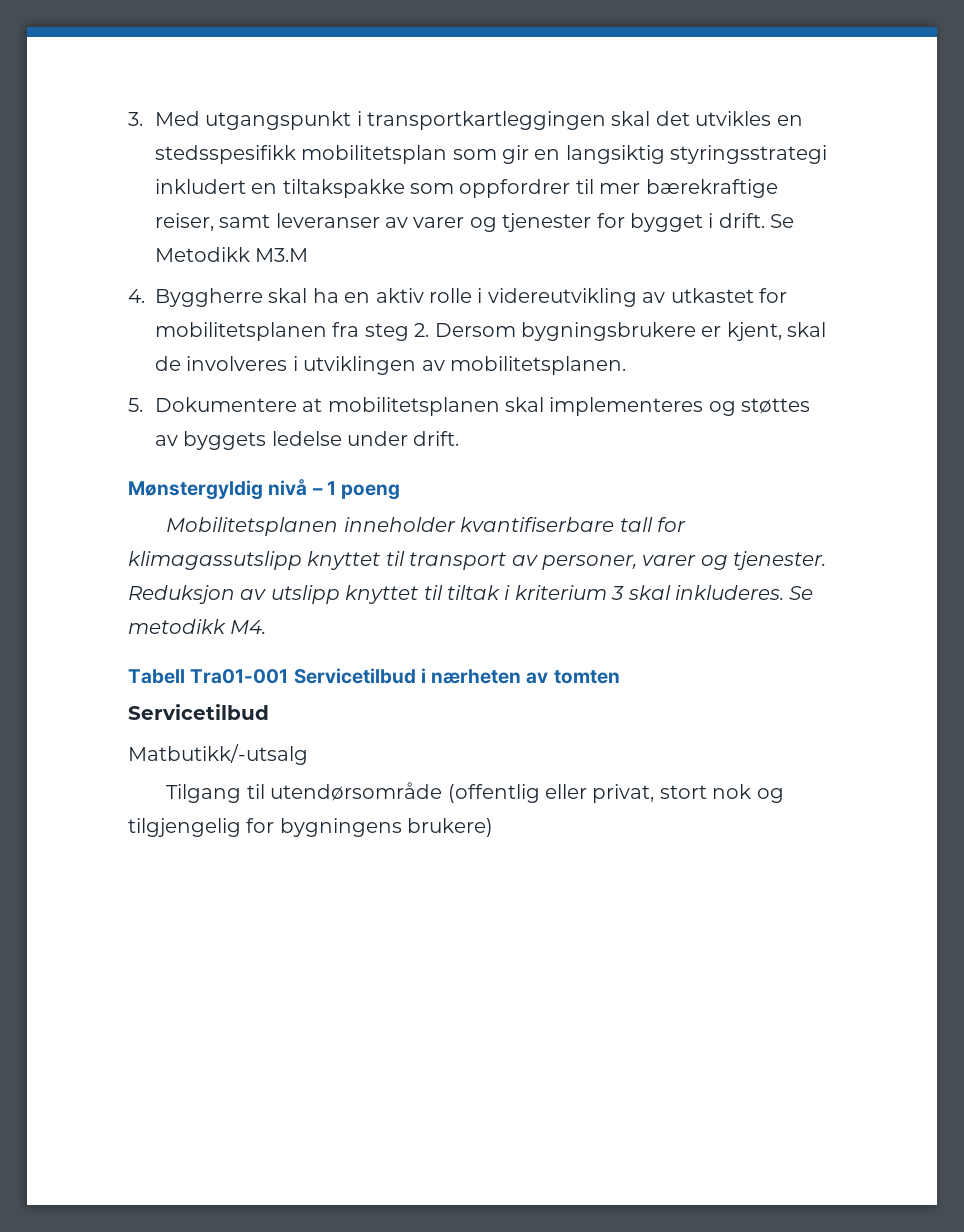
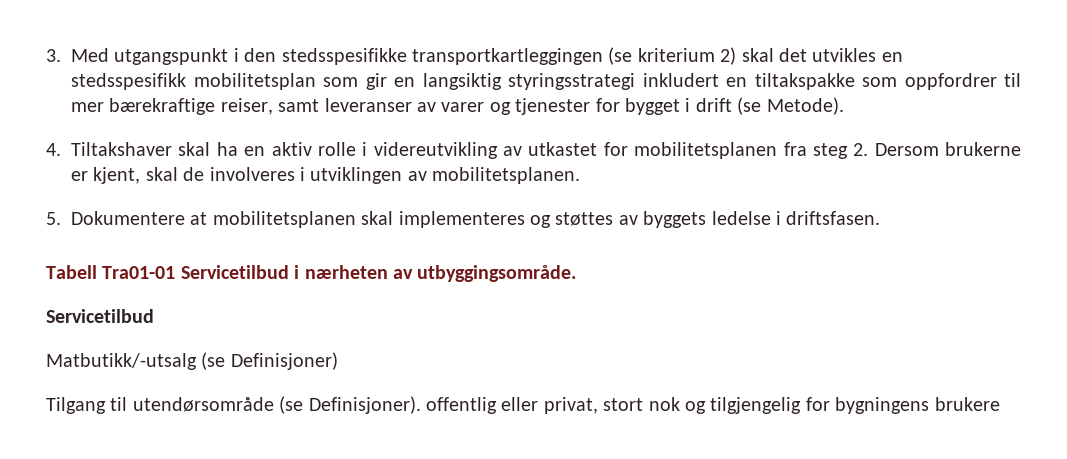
- 3. Med utgangspunkt i transportkartleggingen skal det utvikles en stedsspesifikk mobilitetsplan som gir en langsiktig styringsstrategi inkludert en tiltakspakke som oppfordrer til mer bærekraftige reiser, samt leveranser av varer og tjenester for bygget i drift. Se Metodikk M3.M
+ 3. Med utgangspunkt i den stedsspesifikke transportkartleggingen (se kriterium 2) skal det utvikles en stedsspesifikk mobilitetsplan som gir en langsiktig styringsstrategi inkludert en tiltakspakke som oppfordrer til mer bærekraftige reiser, samt leveranser av varer og tjenester for bygget i drift (se Metode).
- 4. Byggherre skal ha en aktiv rolle i videreutvikling av utkastet for mobilitetsplanen fra steg 2. Dersom bygningsbrukere er kjent, skal de involveres i utviklingen av mobilitetsplanen.
+ 4. Tiltakshaver skal ha en aktiv rolle i videreutvikling av utkastet for mobilitetsplanen fra steg 2. Dersom brukerne er kjent, skal de involveres i utviklingen av mobilitetsplanen.
- 5. Dokumentere at mobilitetsplanen skal implementeres og støttes av byggets ledelse under drift.
- Mønstergyldig nivå – 1 poeng
- Mobilitetsplanen inneholder kvantifiserbare tall for klimagassutslipp knyttet til transport av personer, varer og tjenester. Reduksjon av utslipp knyttet til tiltak i kriterium 3 skal inkluderes. Se metodikk M4.
+ 5. Dokumentere at mobilitetsplanen skal implementeres og støttes av byggets ledelse i driftsfasen.
- Tabell Tra01-001 Servicetilbud i nærheten av tomten
+ Tabell Tra01-01 Servicetilbud i nærheten av utbyggingsområde.
- Matbutikk/-utsalg
+ Matbutikk/-utsalg (se Definisjoner)
- Tilgang til utendørsområde (offentlig eller privat, stort nok og tilgjengelig for bygningens brukere)
+ Tilgang til utendørsområde (se Definisjoner). offentlig eller privat, stort nok og tilgjengelig for bygningens brukere

